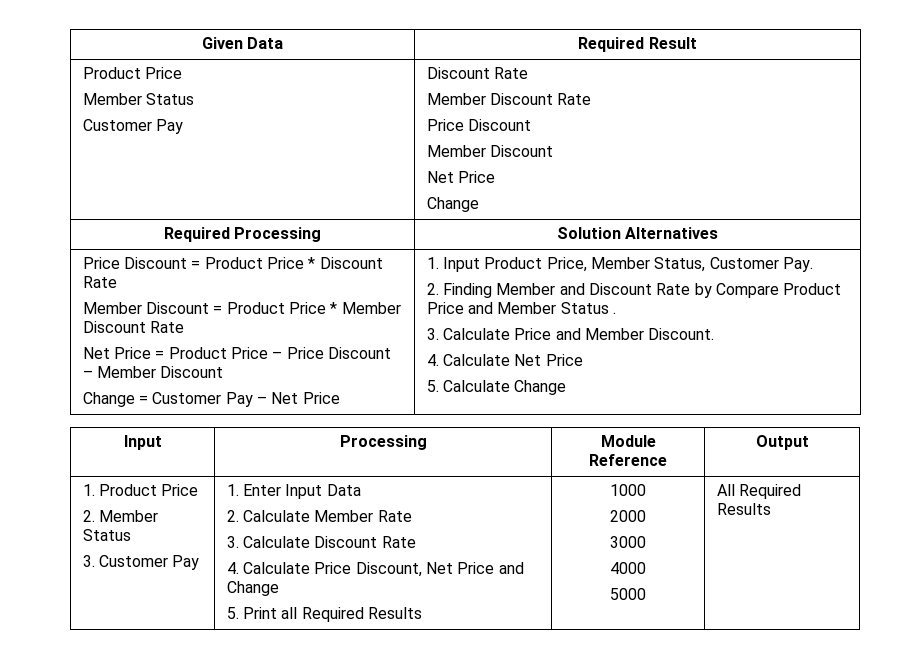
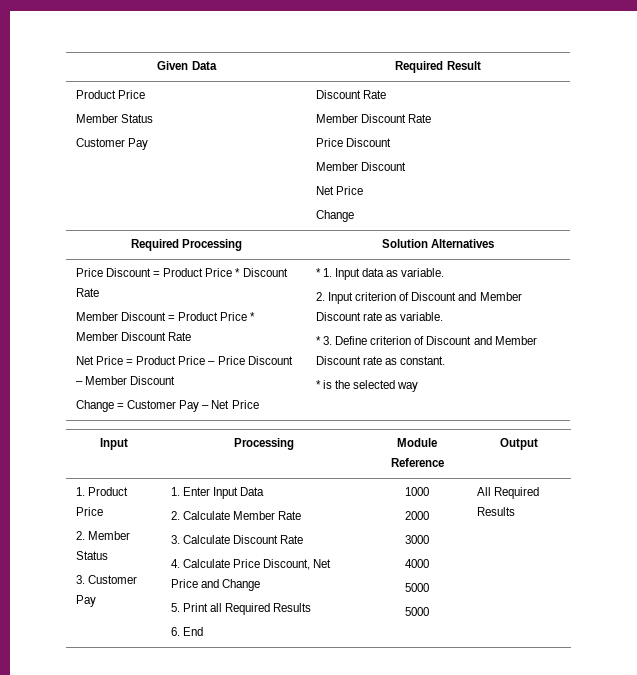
- 1. Input Product Price, Member Status, Customer Pay.
- 2. Finding Member and Discount Rate by Compare Product Price and Member Status .
- 3. Calculate Price and Member Discount.
- 4. Calculate Net Price
- 5. Calculate Change
+ * 1. Input data as variable.
+ 2. Input criterion of Discount and Member Discount rate as variable.
+ * 3. Define criterion of Discount and Member Discount rate as constant.
+ * is the selected way
+ 6. End
  4000
+ 5000

